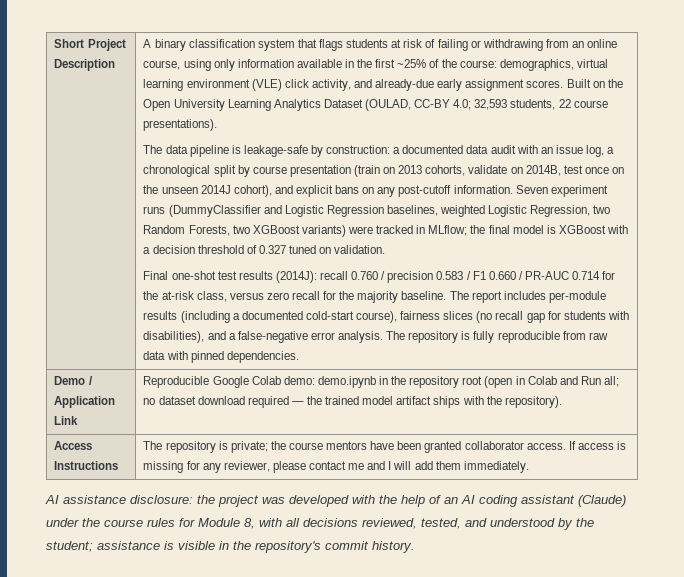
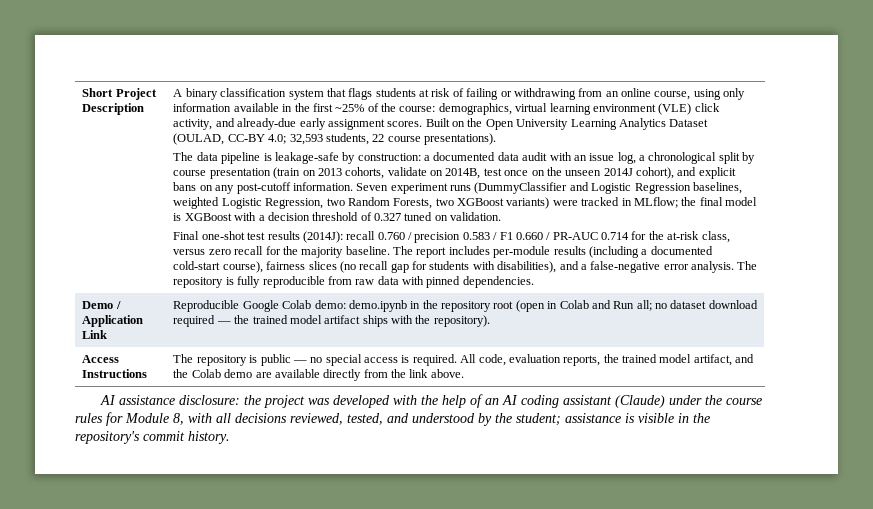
- Access Instructions | The repository is private; the course mentors have been granted collaborator access. If access is missing for any reviewer, please contact me and I will add them immediately.
+ Access Instructions | The repository is public — no special access is required. All code, evaluation reports, the trained model artifact, and the Colab demo are available directly from the link above.

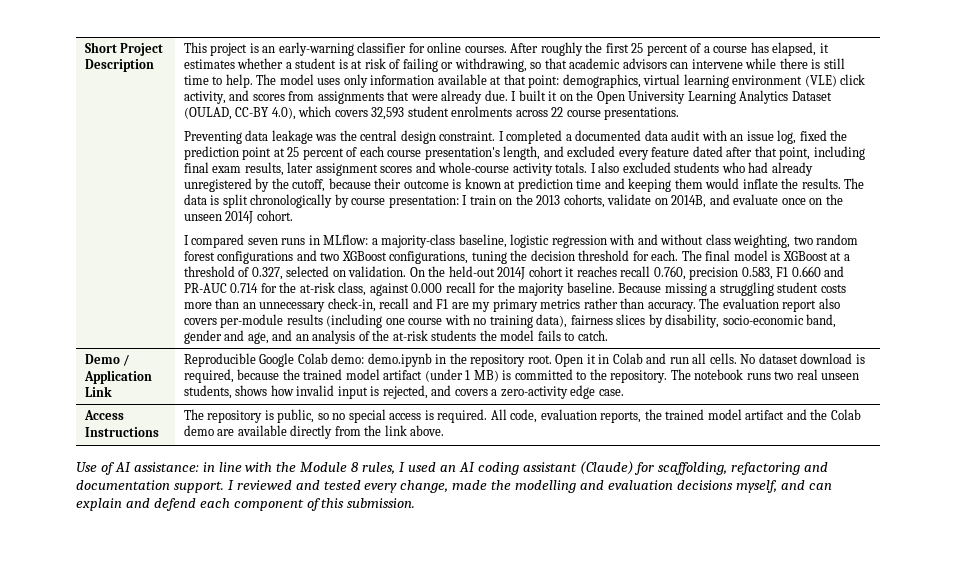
- A binary classification system that flags students at risk of failing or withdrawing from an online course, using only information available in the first ~25% of the course: demographics, virtual learning environment (VLE) click activity, and already-due early assignment scores. Built on the Open University Learning Analytics Dataset (OULAD, CC-BY 4.0; 32,593 students, 22 course presentations).
- The data pipeline is leakage-safe by construction: a documented data audit with an issue log, a chronological split by course presentation (train on 2013 cohorts, validate on 2014B, test once on the unseen 2014J cohort), and explicit bans on any post-cutoff information. Seven experiment runs (DummyClassifier and Logistic Regression baselines, weighted Logistic Regression, two Random Forests, two XGBoost variants) were tracked in MLflow; the final model is XGBoost with a decision threshold of 0.327 tuned on validation.
- Final one-shot test results (2014J): recall 0.760 / precision 0.583 / F1 0.660 / PR-AUC 0.714 for the at-risk class, versus zero recall for the majority baseline.
+ This project is an early-warning classifier for online courses. After roughly the first 25 percent of a course has elapsed, it estimates whether a student is at risk of failing or withdrawing, so that academic advisors can intervene while there is still time to help. The model uses only information available at that point: demographics, virtual learning environment (VLE) click activity, and scores from assignments that were already due. I built it on the Open University Learning Analytics Dataset (OULAD, CC-BY 4.0), which covers 32,593 student enrolments across 22 course presentations.
+ Preventing data leakage was the central design constraint. I completed a documented data audit with an issue log, fixed the prediction point at 25 percent of each course presentation's length, and excluded every feature dated after that point, including final exam results, later assignment scores and whole-course activity totals. I also excluded students who had already unregistered by the cutoff, because their outcome is known at prediction time and keeping them would inflate the results. The data is split chronologically by course presentation: I train on the 2013 cohorts, validate on 2014B, and evaluate once on the unseen 2014J cohort.
+ I compared seven runs in MLflow: a majority-class baseline, logistic regression with and without class weighting, two random forest configurations and two XGBoost configurations, tuning the decision threshold for each. The final model is XGBoost at a threshold of 0.327, selected on validation. On the held-out 2014J cohort it reaches recall 0.760, precision 0.583, F1 0.660 and PR-AUC 0.714 for the at-risk class, against 0.000 recall for the majority baseline.
- The report includes per-module results (including a documented cold-start course), fairness slices (no recall gap for students with disabilities), and a false-negative error analysis. The repository is fully reproducible from raw data with pinned dependencies.
+ Because missing a struggling student costs more than an unnecessary check-in, recall and F1 are my primary metrics rather than accuracy. The evaluation report also covers per-module results (including one course with no training data), fairness slices by disability, socio-economic band, gender and age, and an analysis of the at-risk students the model fails to catch.
- Reproducible Google Colab demo: demo.ipynb in the repository root (open in Colab and Run all; no dataset download required — the trained model artifact ships with the repository).
+ Reproducible Google Colab demo: demo.ipynb in the repository root. Open it in Colab and run all cells. No dataset download is required, because the trained model artifact (under 1 MB) is committed to the repository. The notebook runs two real unseen students, shows how invalid input is rejected, and covers a zero-activity edge case.
- Access Instructions | The repository is public — no special access is required. All code, evaluation reports, the trained model artifact, and the Colab demo are available directly from the link above.
+ Access Instructions | The repository is public, so no special access is required. All code, evaluation reports, the trained model artifact and the Colab demo are available directly from the link above.
- AI assistance disclosure: the project was developed with the help of an AI coding assistant (Claude) under the course rules for Module 8, with all decisions reviewed, tested, and understood by the student; assistance is visible in the repository's commit history.
+ Use of AI assistance: in line with the Module 8 rules, I used an AI coding assistant (Claude) for scaffolding, refactoring and documentation support. I reviewed and tested every change, made the modelling and evaluation decisions myself, and can explain and defend each component of this submission.

